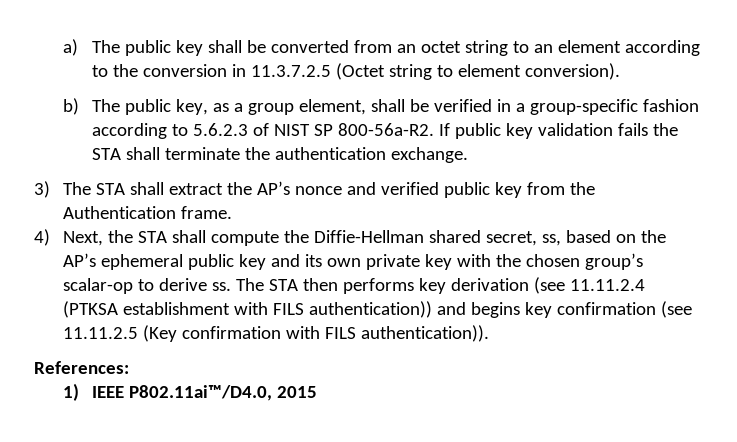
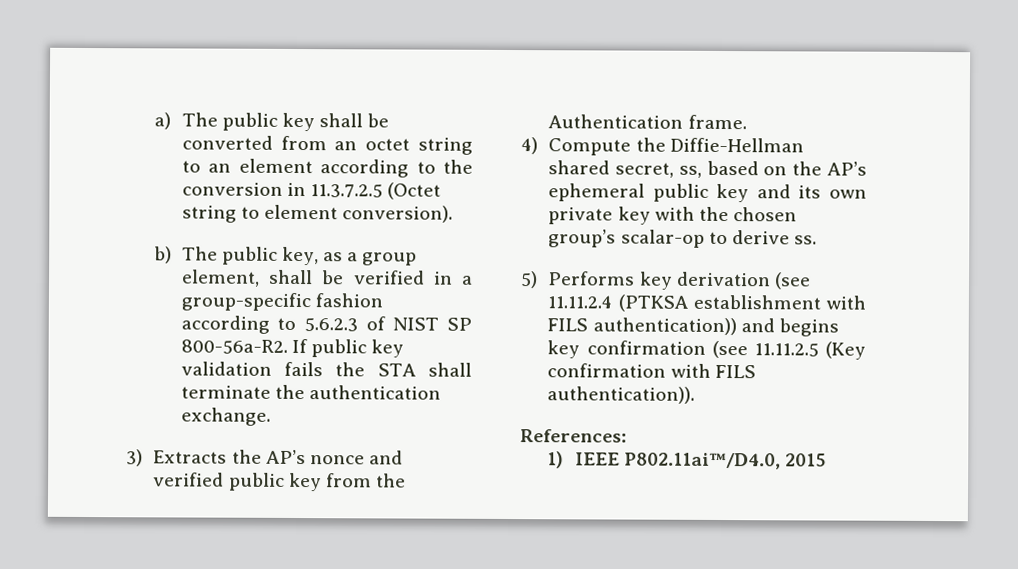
- 3) The STA shall extract the AP’s nonce and verified public key from the Authentication frame.
+ 3) Extracts the AP’s nonce and verified public key from the Authentication frame.
- 4) Next, the STA shall compute the Diffie-Hellman shared secret, ss, based on the AP’s ephemeral public key and its own private key with the chosen group’s scalar-op to derive ss. The STA then performs key derivation (see 11.11.2.4 (PTKSA establishment with FILS authentication)) and begins key confirmation (see 11.11.2.5 (Key confirmation with FILS authentication)).
+ 4) Compute the Diffie-Hellman shared secret, ss, based on the AP’s ephemeral public key and its own private key with the chosen group’s scalar-op to derive ss.
+ 5) Performs key derivation (see 11.11.2.4 (PTKSA establishment with FILS authentication)) and begins key confirmation (see 11.11.2.5 (Key confirmation with FILS authentication)).

